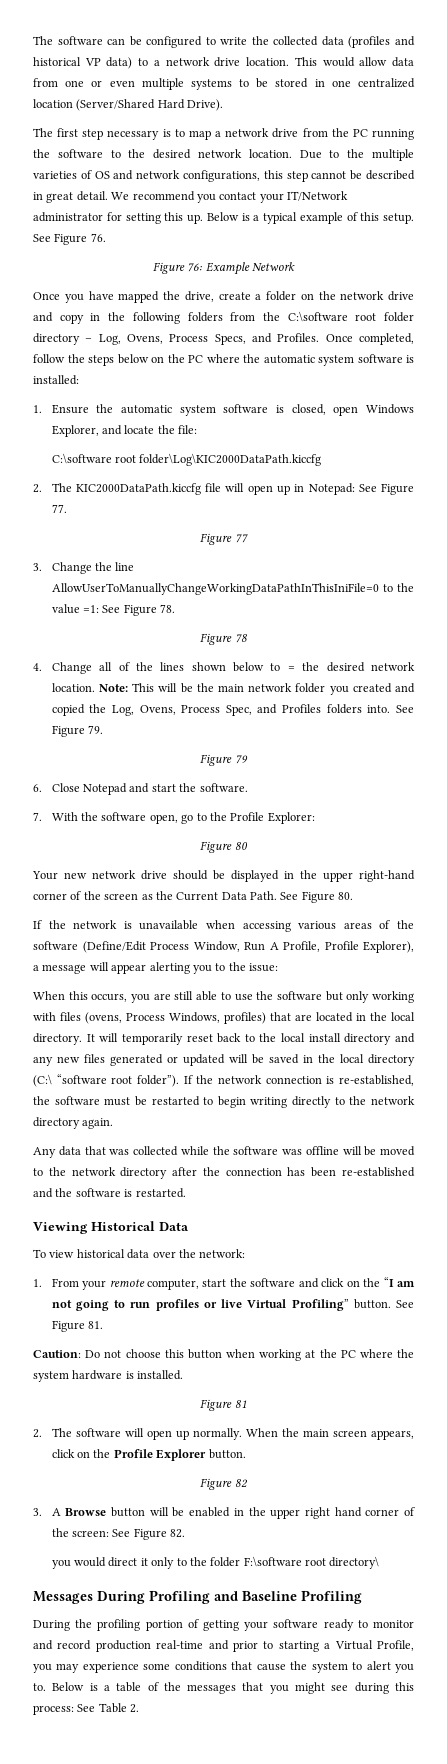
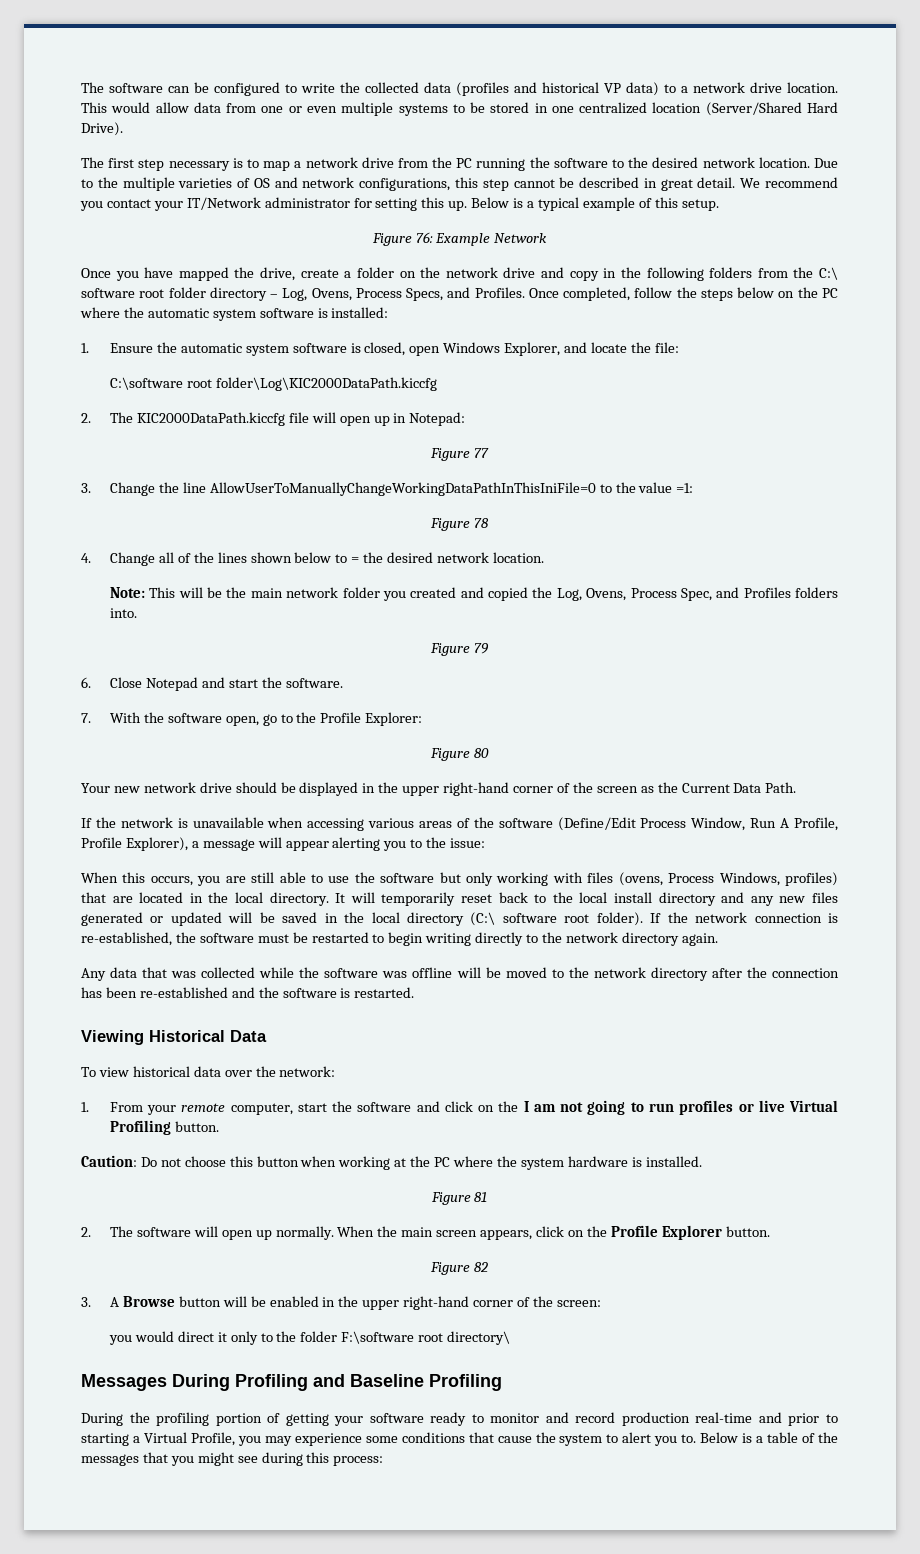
- See Figure 76.
- Once you have mapped the drive, create a folder on the network drive and copy in the following folders from the C:\software root folder directory – Log, Ovens, Process Specs, and Profiles.
+ Once you have mapped the drive, create a folder on the network drive and copy in the following folders from the C:\ software root folder directory – Log, Ovens, Process Specs, and Profiles.
- 2. The KIC2000DataPath.kiccfg file will open up in Notepad: See Figure 77.
+ 2. The KIC2000DataPath.kiccfg file will open up in Notepad:
- 3. Change the line AllowUserToManuallyChangeWorkingDataPathInThisIniFile=0 to the value =1: See Figure 78.
+ 3. Change the line AllowUserToManuallyChangeWorkingDataPathInThisIniFile=0 to the value =1:
- 4. Change all of the lines shown below to = the desired network location. Note: This will be the main network folder you created and copied the Log, Ovens, Process Spec, and Profiles folders into. See Figure 79.
+ 4. Change all of the lines shown below to = the desired network location.
+ Note: This will be the main network folder you created and copied the Log, Ovens, Process Spec, and Profiles folders into.
- See Figure 80.
- It will temporarily reset back to the local install directory and any new files generated or updated will be saved in the local directory (C:\ “software root folder”).
+ It will temporarily reset back to the local install directory and any new files generated or updated will be saved in the local directory (C:\ software root folder).
- 1. From your remote computer, start the software and click on the “I am not going to run profiles or live Virtual Profiling” button. See Figure 81.
+ 1. From your remote computer, start the software and click on the I am not going to run profiles or live Virtual Profiling button.
- 3. A Browse button will be enabled in the upper right hand corner of the screen: See Figure 82.
+ 3. A Browse button will be enabled in the upper right-hand corner of the screen:
- Below is a table of the messages that you might see during this process: See Table 2.
+ Below is a table of the messages that you might see during this process:

